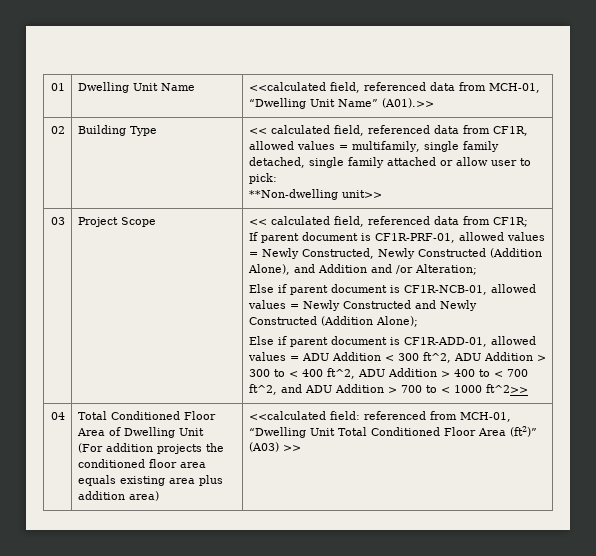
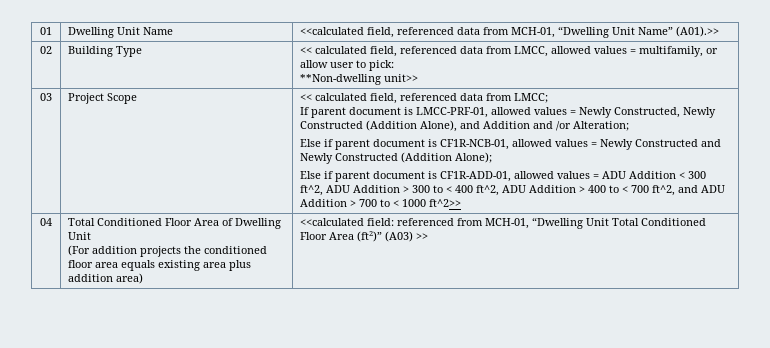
- 02 | Building Type | << calculated field, referenced data from CF1R, allowed values = multifamily, single family detached, single family attached or allow user to pick:
+ 02 | Building Type | << calculated field, referenced data from LMCC, allowed values = multifamily, or allow user to pick:
- << calculated field, referenced data from CF1R;
+ << calculated field, referenced data from LMCC;
- If parent document is CF1R-PRF-01, allowed values = Newly Constructed, Newly Constructed (Addition Alone), and Addition and /or Alteration;
+ If parent document is LMCC-PRF-01, allowed values = Newly Constructed, Newly Constructed (Addition Alone), and Addition and /or Alteration;

